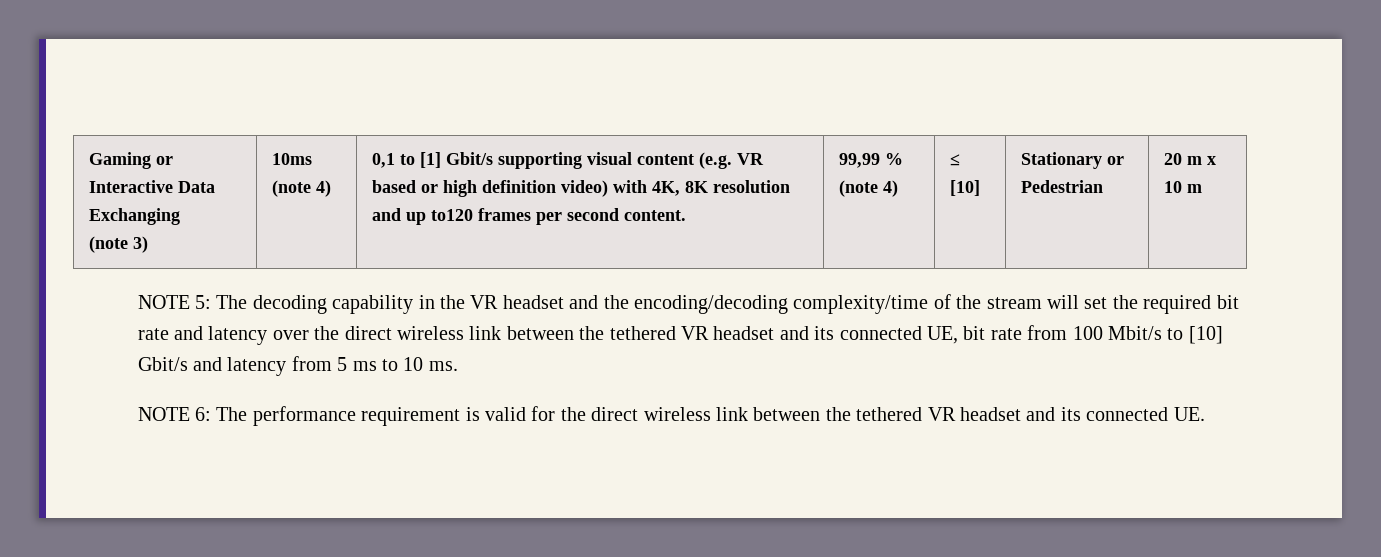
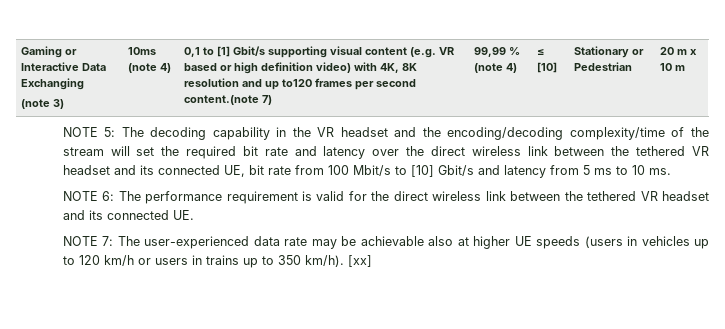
- 0,1 to [1] Gbit/s supporting visual content (e.g. VR based or high definition video) with 4K, 8K resolution and up to120 frames per second content.
+ 0,1 to [1] Gbit/s supporting visual content (e.g. VR based or high definition video) with 4K, 8K resolution and up to120 frames per second content.(note 7)
+ NOTE 7: The user-experienced data rate may be achievable also at higher UE speeds (users in vehicles up to 120 km/h or users in trains up to 350 km/h). [xx]

